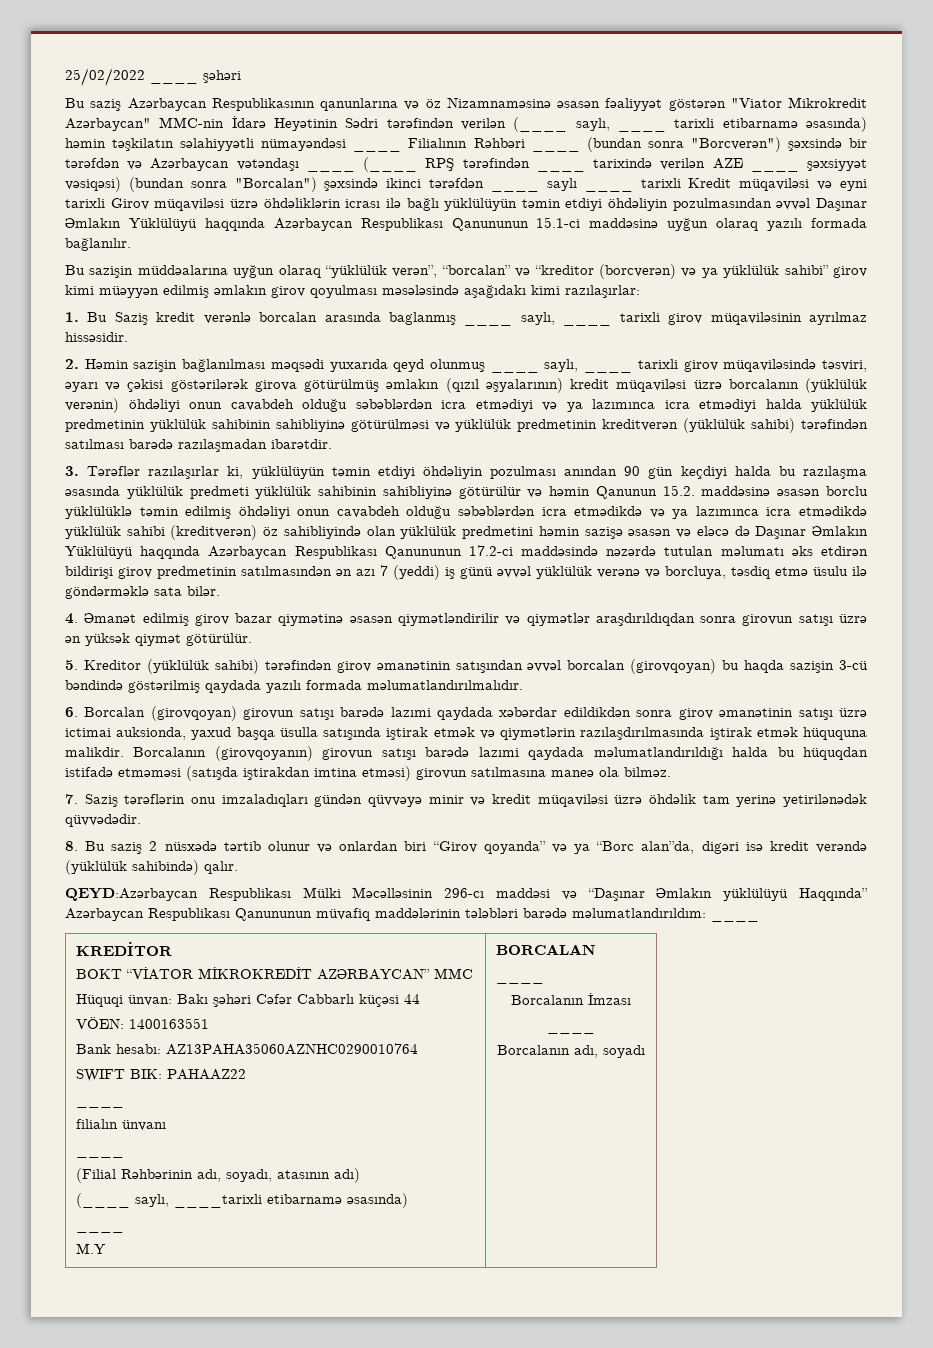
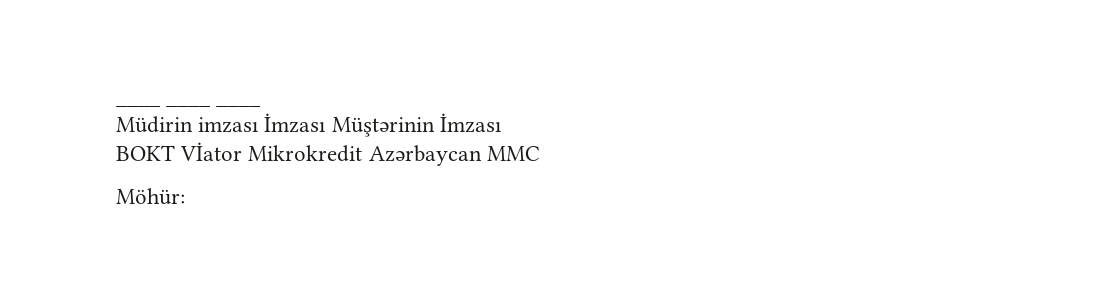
- 25/02/2022 ____ şəhəri
- Bu saziş Azərbaycan Respublikasının qanunlarına və öz Nizamnaməsinə əsasən fəaliyyət göstərən "Viator Mikrokredit Azərbaycan" MMC-nin İdarə Heyətinin Sədri tərəfindən verilən (____ saylı, ____ tarixli etibarnamə əsasında) həmin təşkilatın səlahiyyətli nümayəndəsi ____ Filialının Rəhbəri ____ (bundan sonra "Borcverən") şəxsində bir tərəfdən və Azərbaycan vətəndaşı ____ (____ RPŞ tərəfindən ____ tarixində verilən AZE ____ şəxsiyyət vəsiqəsi) (bundan sonra "Borcalan") şəxsində ikinci tərəfdən ____ saylı ____ tarixli Kredit müqaviləsi və eyni tarixli Girov müqaviləsi üzrə öhdəliklərin icrası ilə bağlı yüklülüyün təmin etdiyi öhdəliyin pozulmasından əvvəl Daşınar Əmlakın Yüklülüyü haqqında Azərbaycan Respublikası Qanununun 15.1-ci maddəsinə uyğun olaraq yazılı formada bağlanılır.
- Bu sazişin müddəalarına uyğun оlaraq “yüklülük verən”, “bоrcalan” və “kreditor (borcverən) və ya yüklülük sahibi” girоv kimi müəyyən edilmiş əmlakın girоv qоyulması məsələsində aşağıdakı kimi razılaşırlar:
- 1. Bu Saziş kredit verənlə borcalan arasında baglanmış ____ saylı, ____ tarixli girov müqaviləsinin ayrılmaz hissəsidir.
- 2. Həmin sazişin bağlanılması məqsədi yuxarıda qeyd olunmuş ____ saylı, ____ tarixli girov müqaviləsində təsviri, əyarı və çəkisi göstərilərək girova götürülmüş əmlakın (qızıl əşyalarının) kredit müqaviləsi üzrə borcalanın (yüklülük verənin) öhdəliyi onun cavabdeh olduğu səbəblərdən icra etmədiyi və ya lazımınca icra etmədiyi halda yüklülük predmetinin yüklülük sahibinin sahibliyinə götürülməsi və yüklülük predmetinin kreditverən (yüklülük sahibi) tərəfindən satılması barədə razılaşmadan ibarətdir.
- 3. Tərəflər razılaşırlar ki, yüklülüyün təmin etdiyi öhdəliyin pozulması anından 90 gün keçdiyi halda bu razılaşma əsasında yüklülük predmeti yüklülük sahibinin sahibliyinə götürülür və həmin Qanunun 15.2. maddəsinə əsasən borclu yüklülüklə təmin edilmiş öhdəliyi onun cavabdeh olduğu səbəblərdən icra etmədikdə və ya lazımınca icra etmədikdə yüklülük sahibi (kreditverən) öz sahibliyində olan yüklülük predmetini həmin sazişə əsasən və eləcə də Daşınar Əmlakın Yüklülüyü haqqında Azərbaycan Respublikası Qanununun 17.2-ci maddəsində nəzərdə tutulan məlumatı əks etdirən bildirişi girov predmetinin satılmasındən ən azı 7 (yeddi) iş günü əvvəl yüklülük verənə və borcluya, təsdiq etmə üsulu ilə göndərməklə sata bilər.
- 4. Əmanət edilmiş girov bazar qiymətinə əsasən qiymətləndirilir və qiymətlər araşdırıldıqdan sonra girovun satışı üzrə ən yüksək qiymət götürülür.
- 5. Kreditor (yüklülük sahibi) tərəfindən girov əmanətinin satışından əvvəl borcalan (girovqoyan) bu haqda sazişin 3-cü bəndində göstərilmiş qaydada yazılı formada məlumatlandırılmalıdır.
- 6. Borcalan (girovqoyan) girovun satışı barədə lazımi qaydada xəbərdar edildikdən sonra girov əmanətinin satışı üzrə ictimai auksionda, yaxud başqa üsulla satışında iştirak etmək və qiymətlərin razılaşdırılmasında iştirak etmək hüququna malikdir. Borcalanın (girovqoyanın) girovun satışı barədə lazımi qaydada məlumatlandırıldığı halda bu hüquqdan istifadə etməməsi (satışda iştirakdan imtina etməsi) girovun satılmasına maneə ola bilməz.
- 7. Saziş tərəflərin оnu imzaladıqları gündən qüvvəyə minir və kredit müqaviləsi üzrə öhdəlik tam yerinə yetirilənədək qüvvədədir.
- 8. Bu saziş 2 nüsхədə tərtib оlunur və onlardan biri “Girov qоyanda” və ya “Bоrc alan”da, digəri isə kredit verəndə (yüklülük sahibində) qalır.
- QEYD:Azərbaycan Respublikası Mülki Məcəlləsinin 296-cı maddəsi və “Daşınar Əmlakın yüklülüyü Haqqında” Azərbaycan Respublikası Qanununun müvafiq maddələrinin tələbləri barədə məlumatlandırıldım: ____
- KREDİTOR
- BOKT “VİATOR MİKROKREDİT AZƏRBAYCAN” MMC
- Hüquqi ünvan: Bakı şəhəri Cəfər Cabbarlı küçəsi 44
- VÖEN: 1400163551
- Bank hesabı: AZ13PAHA35060AZNHC0290010764
- SWIFT BIK: PAHAAZ22
- ____
- filialın ünvanı
- ____
- (Filial Rəhbərinin adı, soyadı, atasının adı)
- (____ saylı, ____tarixli etibarnamə əsasında)
- ____
- M.Y | BORCALAN
- ____
- Borcalanın İmzası
- ____
- Borcalanın adı, soyadı
+ ____ ____ ____
+ Müdirin imzası İmzası Müştərinin İmzası
+ BOKT Vİator Mikrokredit Azərbaycan MMC
+ Möhür:

